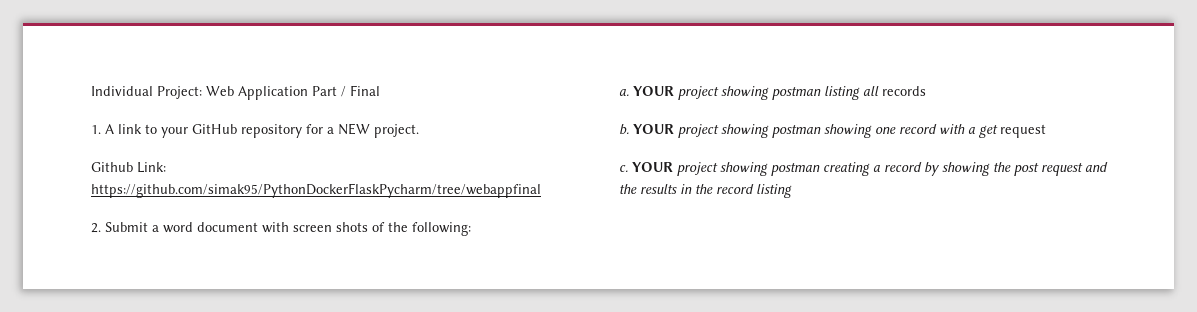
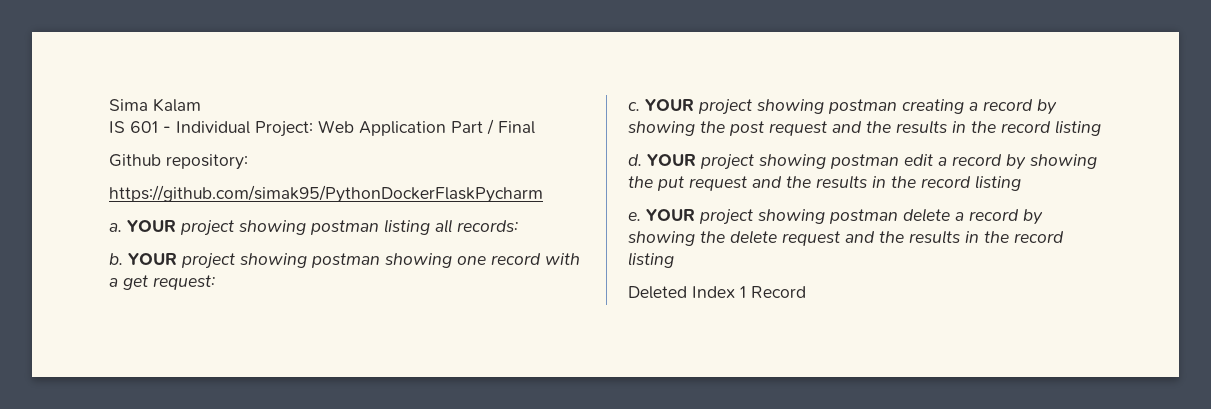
- Individual Project: Web Application Part / Final
+ Sima Kalam
+ IS 601 - Individual Project: Web Application Part / Final
- 1. A link to your GitHub repository for a NEW project.
- Github Link: https://github.com/simak95/PythonDockerFlaskPycharm/tree/webappfinal
- 2. Submit a word document with screen shots of the following:
+ Github repository:
+ https://github.com/simak95/PythonDockerFlaskPycharm
- YOUR project showing postman listing all records
+ YOUR project showing postman listing all records:
- YOUR project showing postman showing one record with a get request
+ YOUR project showing postman showing one record with a get request:
+ d. YOUR project showing postman edit a record by showing the put request and the results in the record listing
+ e. YOUR project showing postman delete a record by showing the delete request and the results in the record listing
+ Deleted Index 1 Record

